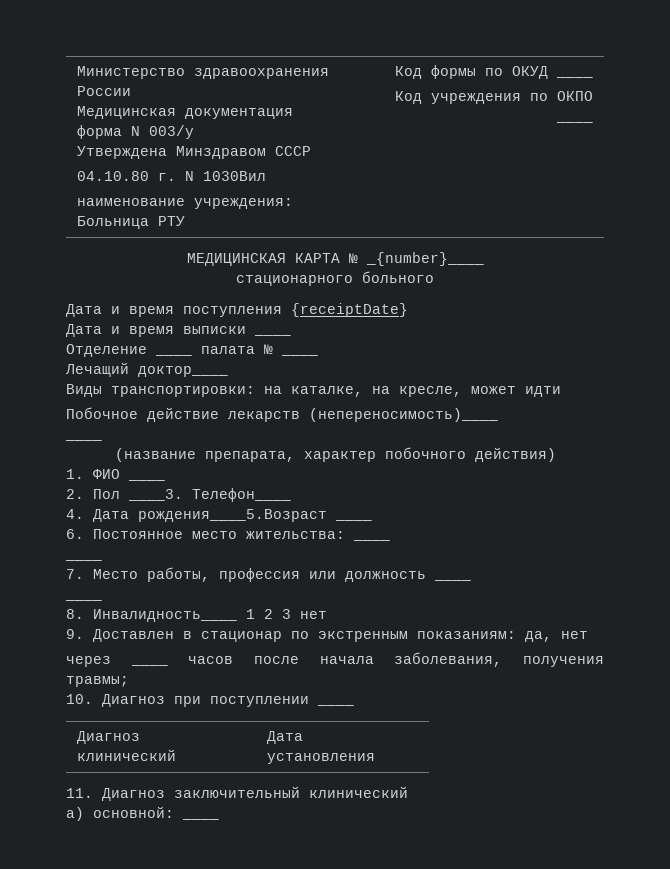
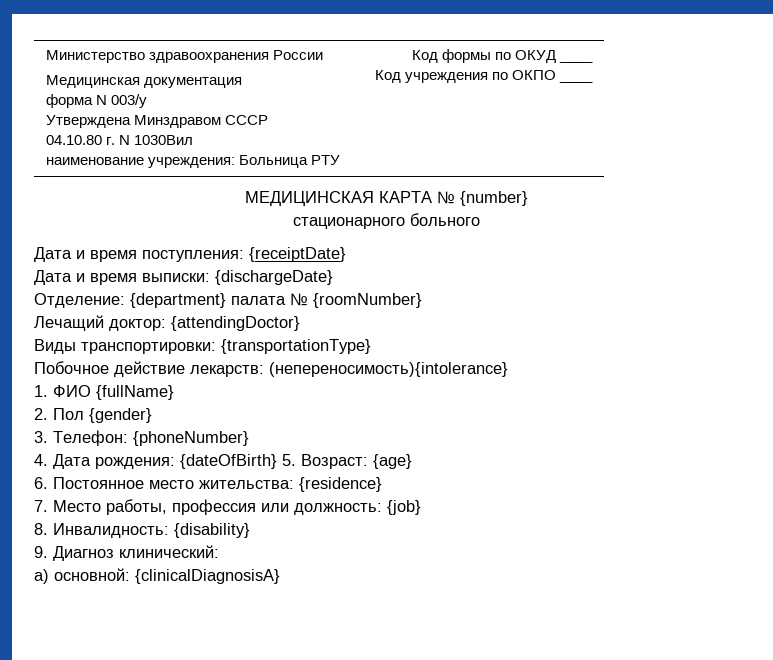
- МЕДИЦИНСКАЯ КАРТА № _{number}____
+ МЕДИЦИНСКАЯ КАРТА № {number}
- Дата и время поступления {receiptDate}
+ Дата и время поступления: {receiptDate}
- Дата и время выписки ____
- Отделение ____ палата № ____
+ Дата и время выписки: {dischargeDate}
+ Отделение: {department} палата № {roomNumber}
- Лечащий доктор____
+ Лечащий доктор: {attendingDoctor}
- Виды транспортировки: на каталке, на кресле, может идти
- Побочное действие лекарств (непереносимость)____
- ____
- (название препарата, характер побочного действия)
+ Виды транспортировки: {transportationType}
+ Побочное действие лекарств: (непереносимость){intolerance}
- 1. ФИО ____
+ 1. ФИО {fullName}
- 2. Пол ____3. Телефон____
- 4. Дата рождения____5.Возраст ____
+ 2. Пол {gender}
+ 3. Телефон: {phoneNumber}
+ 4. Дата рождения: {dateOfBirth} 5. Возраст: {age}
- 6. Постоянное место жительства: ____
- ____
+ 6. Постоянное место жительства: {residence}
- 7. Место работы, профессия или должность ____
- ____
- 8. Инвалидность____ 1 2 3 нет
- 9. Доставлен в стационар по экстренным показаниям: да, нет
- через ____ часов после начала заболевания, получения травмы;
- 10. Диагноз при поступлении ____
- Диагноз клинический | Дата установления
- 11. Диагноз заключительный клинический
+ 7. Место работы, профессия или должность: {job}
+ 8. Инвалидность: {disability}
+ 9. Диагноз клинический:
- а) основной: ____
+ а) основной: {clinicalDiagnosisA}

